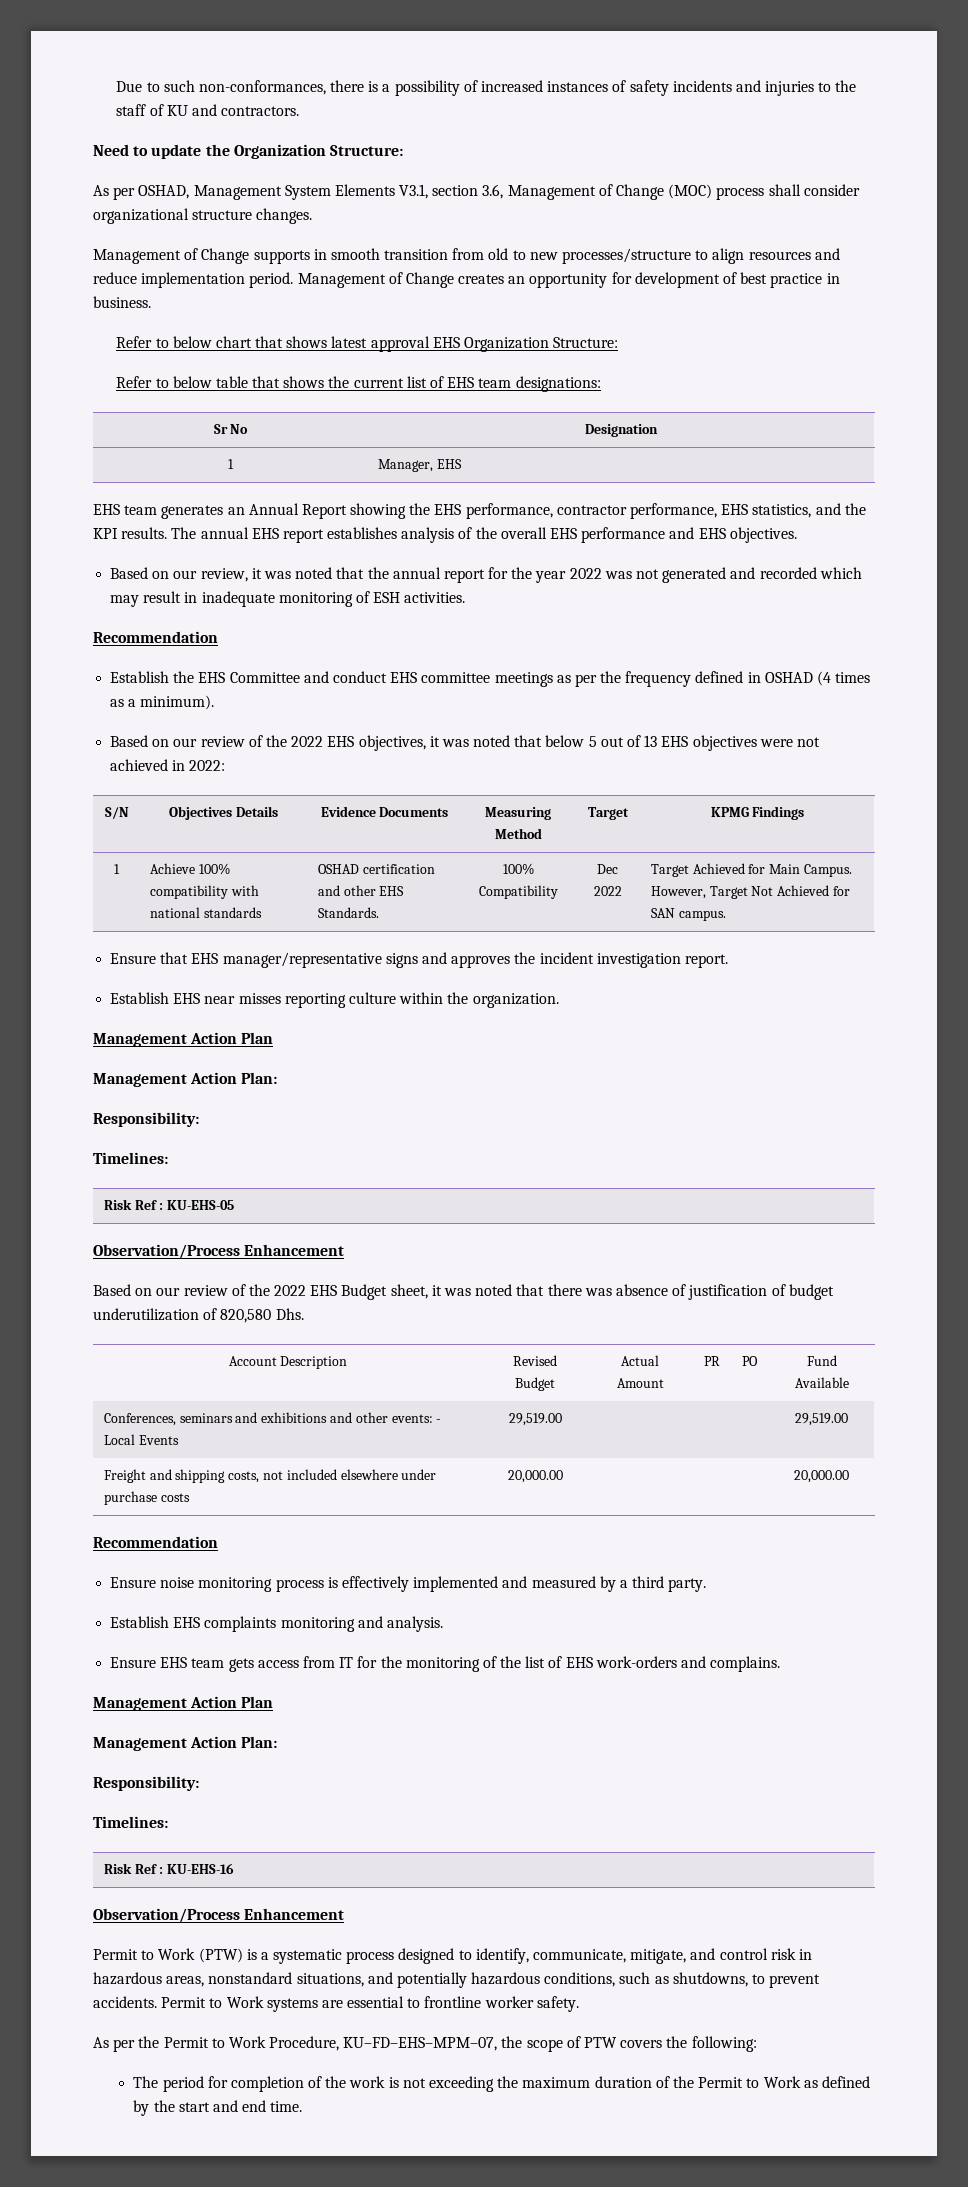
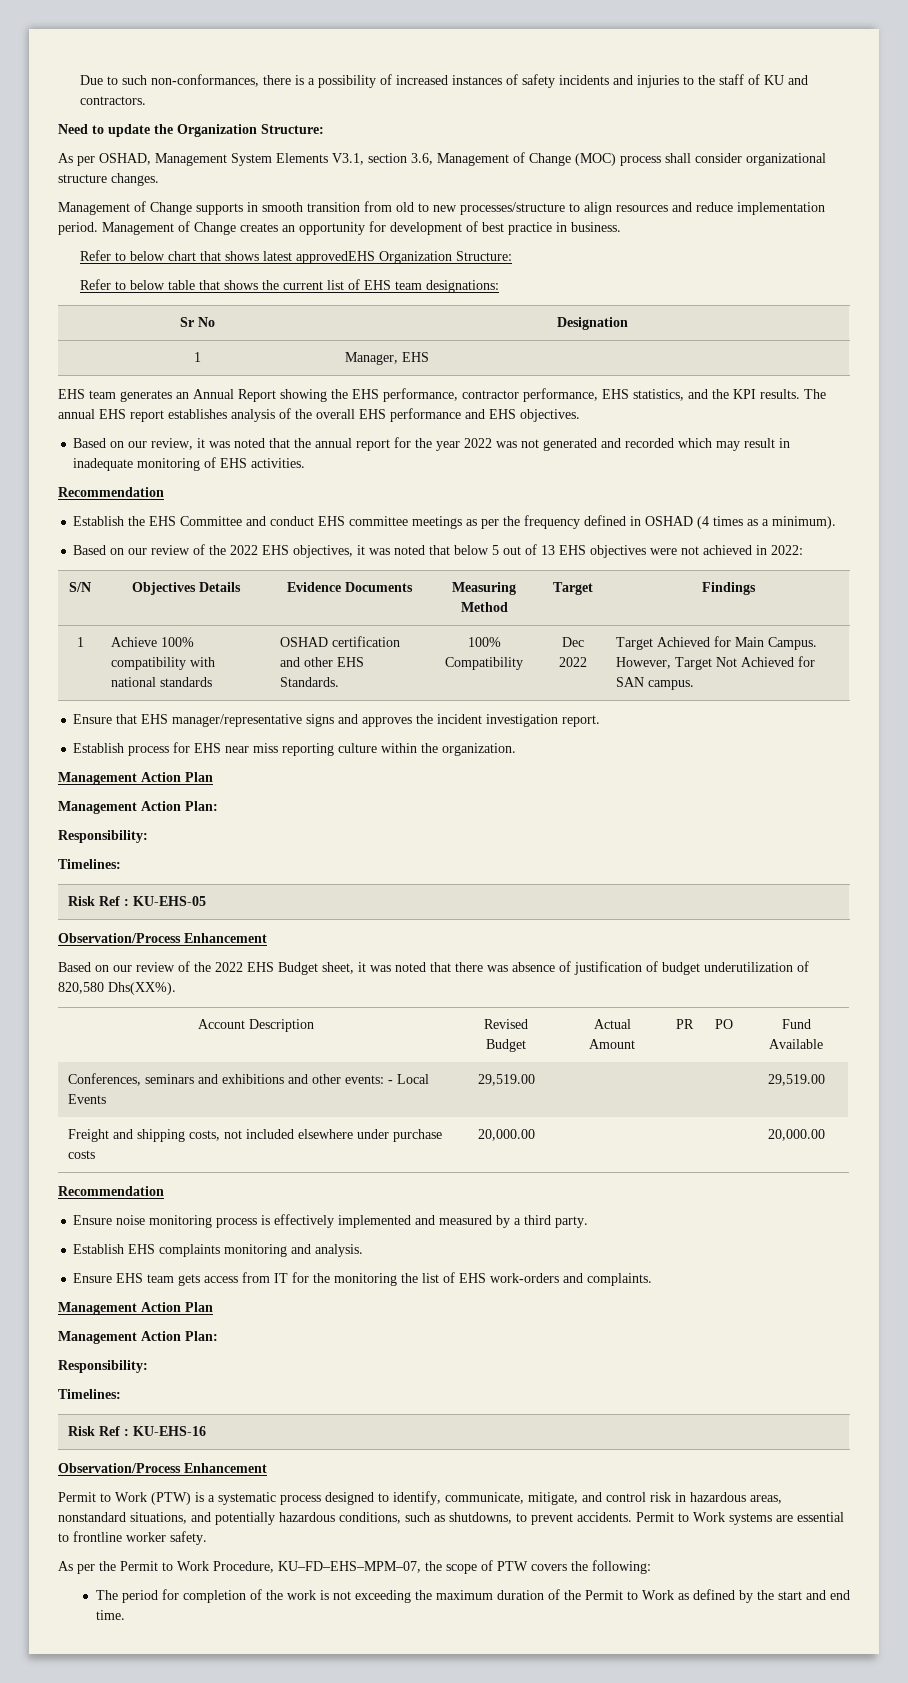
- Refer to below chart that shows latest approval EHS Organization Structure:
+ Refer to below chart that shows latest approvedEHS Organization Structure:
- Based on our review, it was noted that the annual report for the year 2022 was not generated and recorded which may result in inadequate monitoring of ESH activities.
+ Based on our review, it was noted that the annual report for the year 2022 was not generated and recorded which may result in inadequate monitoring of EHS activities.
- S/N | Objectives Details | Evidence Documents | Measuring Method | Target | KPMG Findings
+ S/N | Objectives Details | Evidence Documents | Measuring Method | Target | Findings
- Establish EHS near misses reporting culture within the organization.
+ Establish process for EHS near miss reporting culture within the organization.
- Based on our review of the 2022 EHS Budget sheet, it was noted that there was absence of justification of budget underutilization of 820,580 Dhs.
+ Based on our review of the 2022 EHS Budget sheet, it was noted that there was absence of justification of budget underutilization of 820,580 Dhs(XX%).
- Ensure EHS team gets access from IT for the monitoring of the list of EHS work-orders and complains.
+ Ensure EHS team gets access from IT for the monitoring the list of EHS work-orders and complaints.

